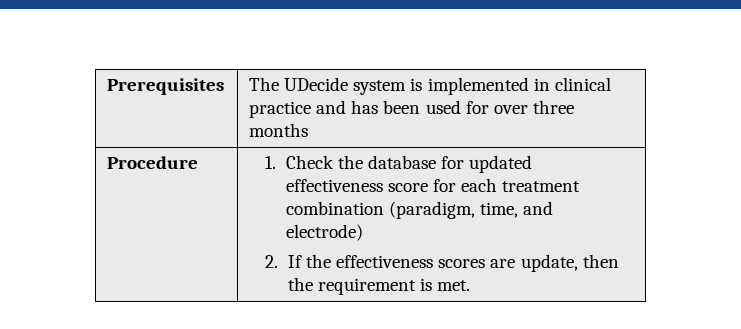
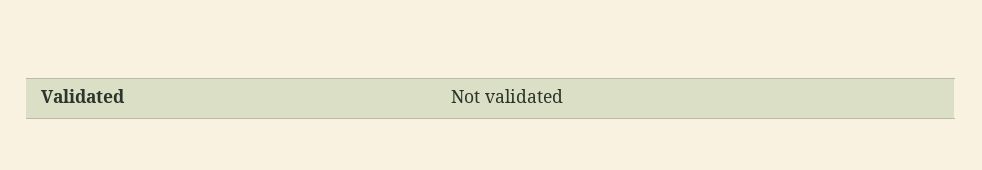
- Prerequisites | The UDecide system is implemented in clinical practice and has been used for over three months
- Procedure | 1. Check the database for updated effectiveness score for each treatment combination (paradigm, time, and electrode)
- 2. If the effectiveness scores are update, then the requirement is met.
+ Validated | Not validated

